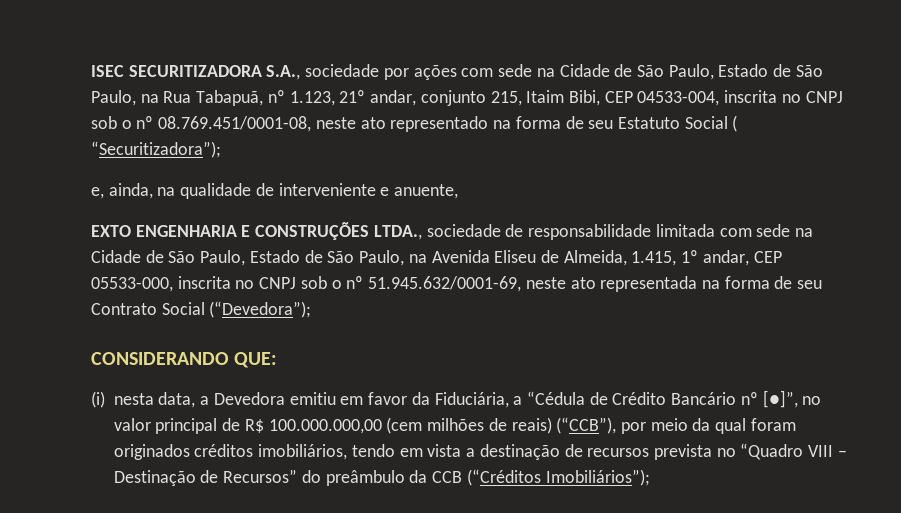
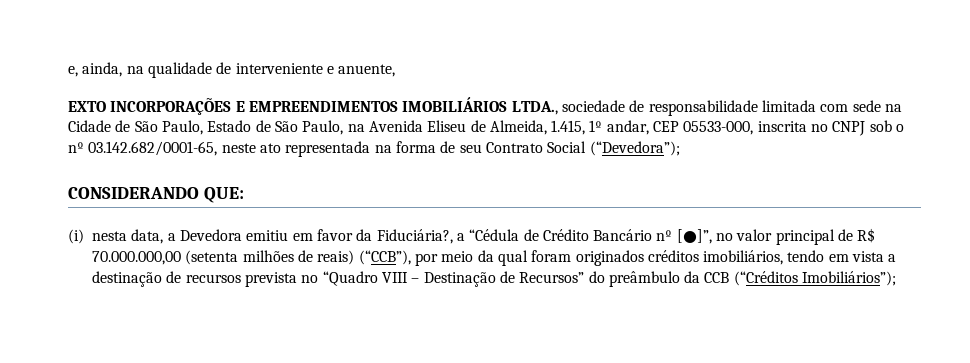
- ISEC SECURITIZADORA S.A., sociedade por ações com sede na Cidade de São Paulo, Estado de São Paulo, na Rua Tabapuã, nº 1.123, 21º andar, conjunto 215, Itaim Bibi, CEP 04533-004, inscrita no CNPJ sob o nº 08.769.451/0001-08, neste ato representado na forma de seu Estatuto Social ( “Securitizadora”);
- EXTO ENGENHARIA E CONSTRUÇÕES LTDA., sociedade de responsabilidade limitada com sede na Cidade de São Paulo, Estado de São Paulo, na Avenida Eliseu de Almeida, 1.415, 1º andar, CEP 05533-000, inscrita no CNPJ sob o nº 51.945.632/0001-69, neste ato representada na forma de seu Contrato Social (“Devedora”);
+ EXTO INCORPORAÇÕES E EMPREENDIMENTOS IMOBILIÁRIOS LTDA., sociedade de responsabilidade limitada com sede na Cidade de São Paulo, Estado de São Paulo, na Avenida Eliseu de Almeida, 1.415, 1º andar, CEP 05533-000, inscrita no CNPJ sob o nº 03.142.682/0001-65, neste ato representada na forma de seu Contrato Social (“Devedora”);
- (i) nesta data, a Devedora emitiu em favor da Fiduciária, a “Cédula de Crédito Bancário nº [●]”, no valor principal de R$ 100.000.000,00 (cem milhões de reais) (“CCB”), por meio da qual foram originados créditos imobiliários, tendo em vista a destinação de recursos prevista no “Quadro VIII – Destinação de Recursos” do preâmbulo da CCB (“Créditos Imobiliários”);
+ (i) nesta data, a Devedora emitiu em favor da Fiduciária?, a “Cédula de Crédito Bancário nº [●]”, no valor principal de R$ 70.000.000,00 (setenta milhões de reais) (“CCB”), por meio da qual foram originados créditos imobiliários, tendo em vista a destinação de recursos prevista no “Quadro VIII – Destinação de Recursos” do preâmbulo da CCB (“Créditos Imobiliários”);

